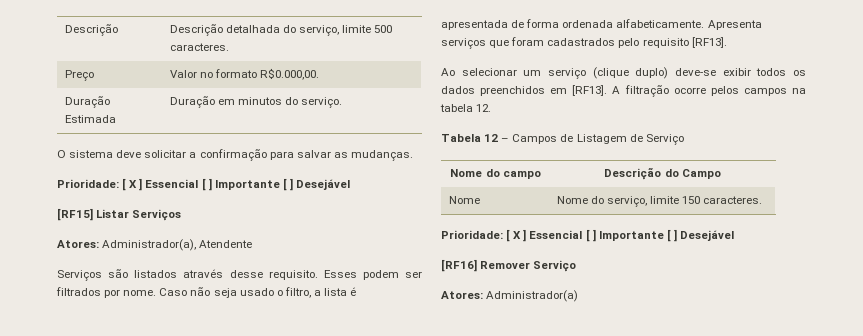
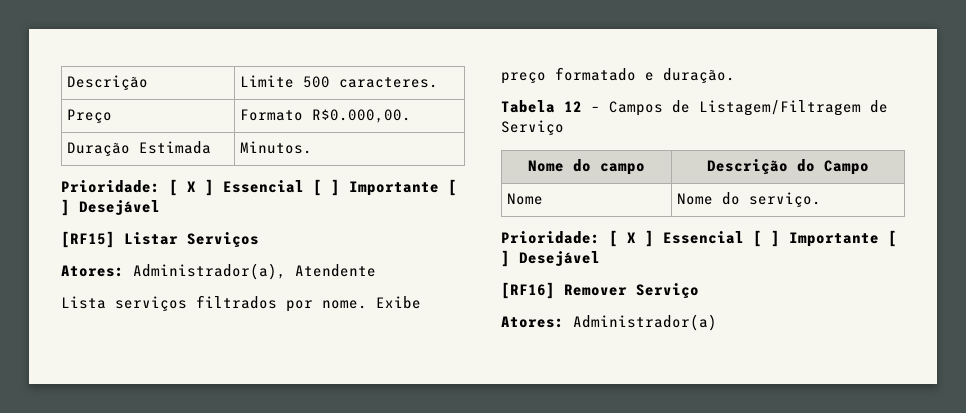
- Descrição | Descrição detalhada do serviço, limite 500 caracteres.
+ Descrição | Limite 500 caracteres.
- Preço | Valor no formato R$0.000,00.
+ Preço | Formato R$0.000,00.
- Duração Estimada | Duração em minutos do serviço.
- O sistema deve solicitar a confirmação para salvar as mudanças.
+ Duração Estimada | Minutos.
- Serviços são listados através desse requisito. Esses podem ser filtrados por nome. Caso não seja usado o filtro, a lista é apresentada de forma ordenada alfabeticamente. Apresenta serviços que foram cadastrados pelo requisito [RF13].
- Ao selecionar um serviço (clique duplo) deve-se exibir todos os dados preenchidos em [RF13]. A filtração ocorre pelos campos na tabela 12.
+ Lista serviços filtrados por nome. Exibe preço formatado e duração.
- Tabela 12 – Campos de Listagem de Serviço
+ Tabela 12 – Campos de Listagem/Filtragem de Serviço
- Nome | Nome do serviço, limite 150 caracteres.
+ Nome | Nome do serviço.

